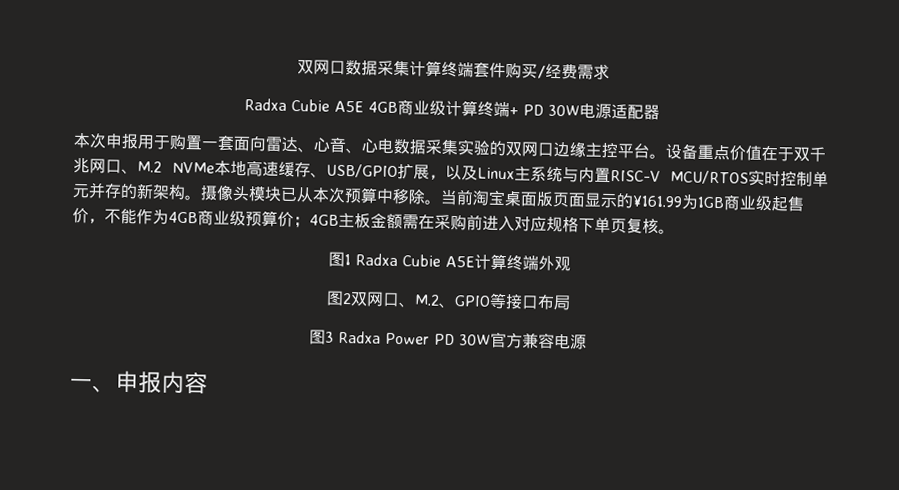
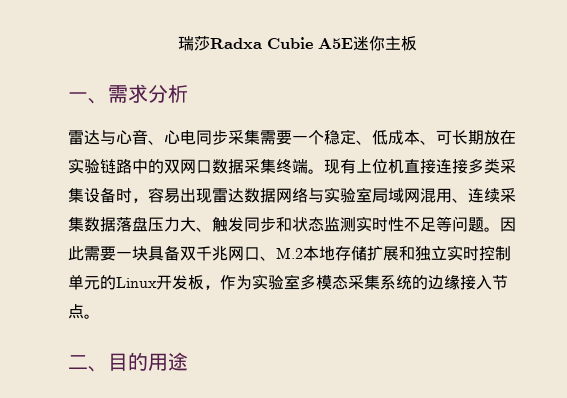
- 双网口数据采集计算终端套件购买/经费需求
- Radxa Cubie A5E 4GB商业级计算终端+ PD 30W电源适配器
- 本次申报用于购置一套面向雷达、心音、心电数据采集实验的双网口边缘主控平台。设备重点价值在于双千兆网口、M.2 NVMe本地高速缓存、USB/GPIO扩展，以及Linux主系统与内置RISC-V MCU/RTOS实时控制单元并存的新架构。摄像头模块已从本次预算中移除。当前淘宝桌面版页面显示的¥161.99为1GB商业级起售价，不能作为4GB商业级预算价；4GB主板金额需在采购前进入对应规格下单页复核。
- 图1 Radxa Cubie A5E计算终端外观
- 图2双网口、M.2、GPIO等接口布局
- 图3 Radxa Power PD 30W官方兼容电源
- 一、申报内容
+ 瑞莎Radxa Cubie A5E迷你主板
+ 一、需求分析
+ 雷达与心音、心电同步采集需要一个稳定、低成本、可长期放在实验链路中的双网口数据采集终端。现有上位机直接连接多类采集设备时，容易出现雷达数据网络与实验室局域网混用、连续采集数据落盘压力大、触发同步和状态监测实时性不足等问题。因此需要一块具备双千兆网口、M.2本地存储扩展和独立实时控制单元的Linux开发板，作为实验室多模态采集系统的边缘接入节点。
+ 二、目的用途

